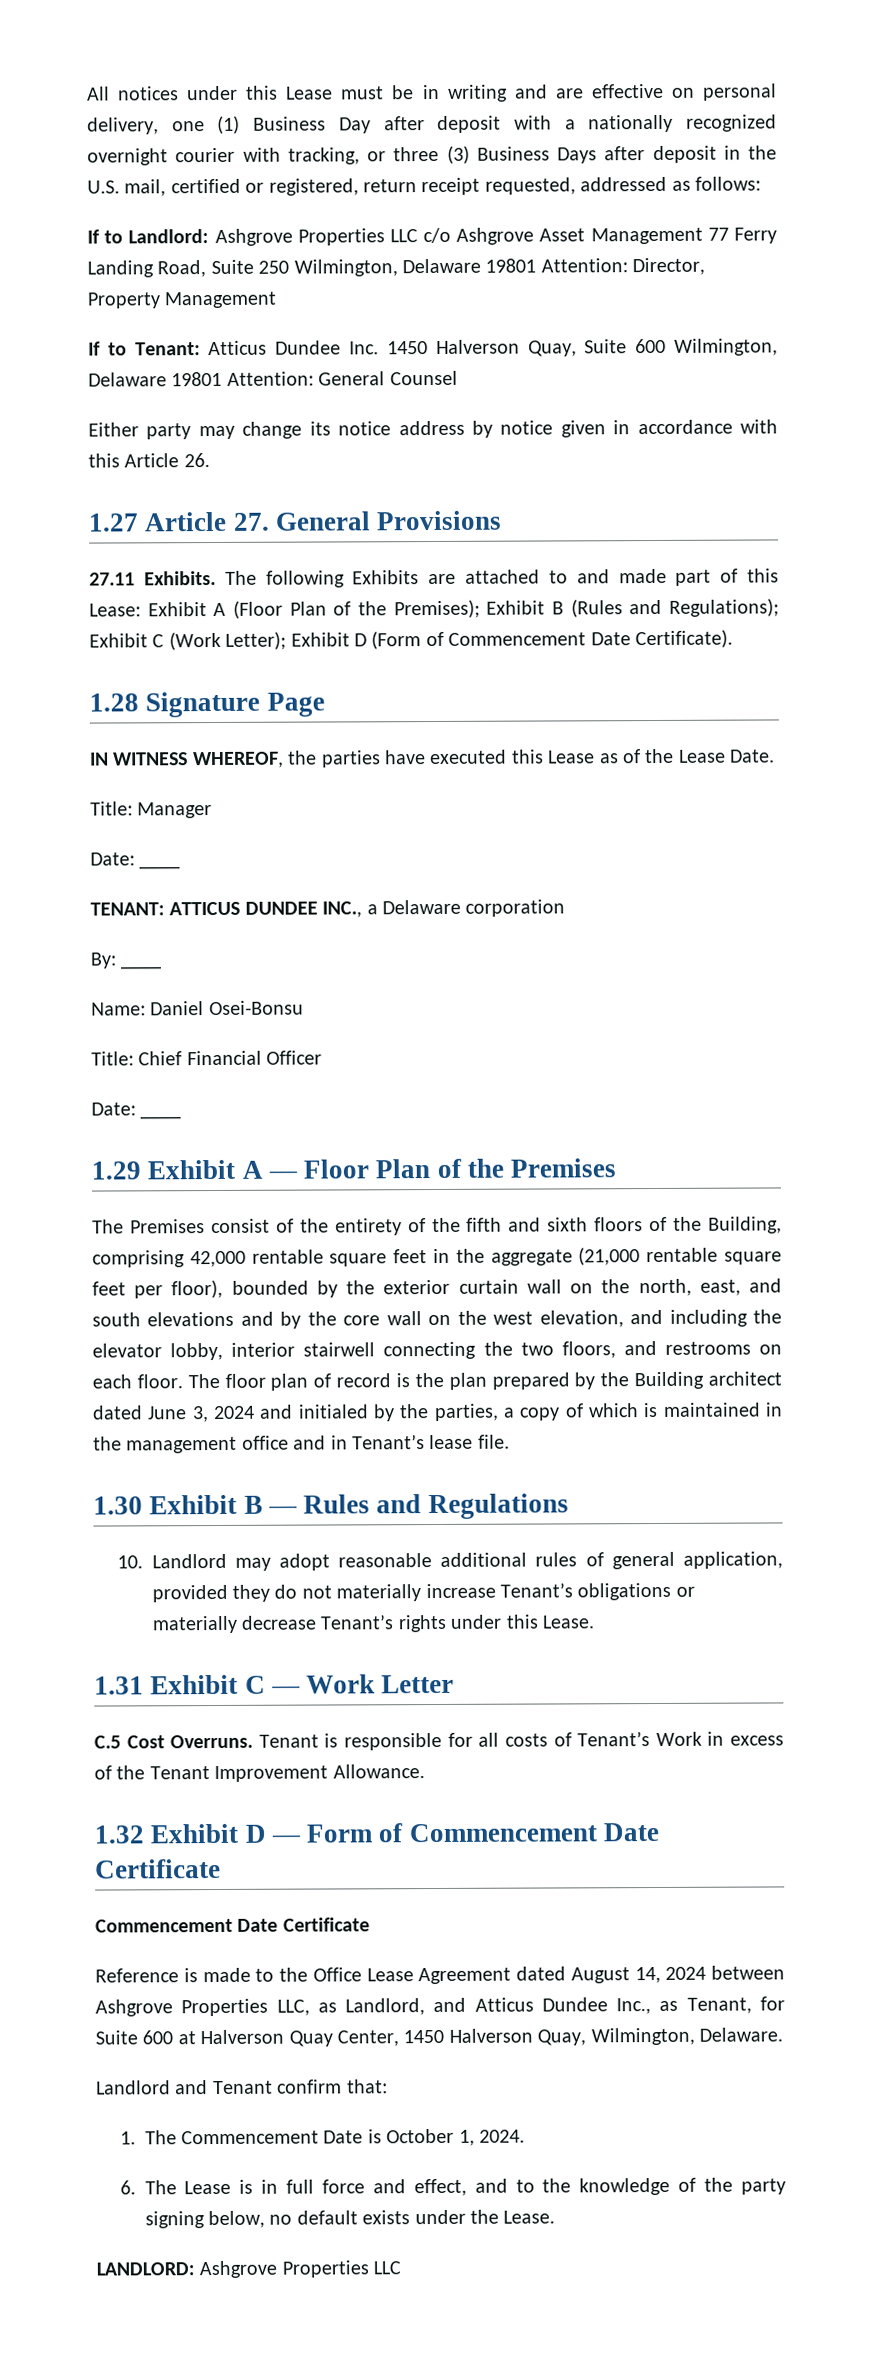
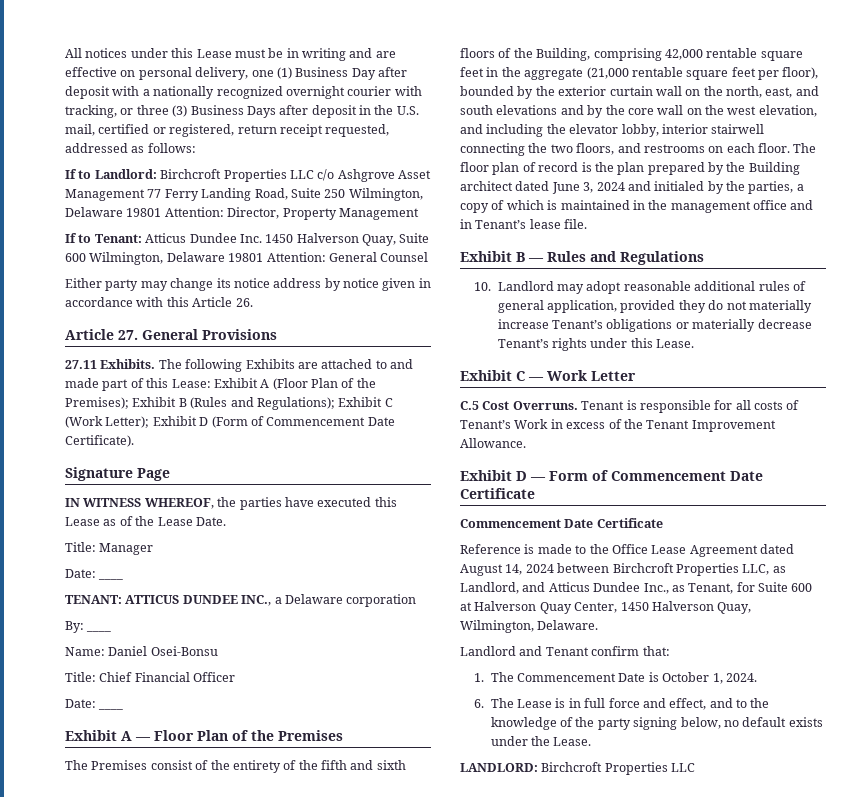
- If to Landlord: Ashgrove Properties LLC c/o Ashgrove Asset Management 77 Ferry Landing Road, Suite 250 Wilmington, Delaware 19801 Attention: Director, Property Management
+ If to Landlord: Birchcroft Properties LLC c/o Ashgrove Asset Management 77 Ferry Landing Road, Suite 250 Wilmington, Delaware 19801 Attention: Director, Property Management
- 1.27 Article 27. General Provisions
+ Article 27. General Provisions
- 1.28 Signature Page
+ Signature Page
- 1.29 Exhibit A — Floor Plan of the Premises
+ Exhibit A — Floor Plan of the Premises
- 1.30 Exhibit B — Rules and Regulations
+ Exhibit B — Rules and Regulations
- 1.31 Exhibit C — Work Letter
+ Exhibit C — Work Letter
- 1.32 Exhibit D — Form of Commencement Date Certificate
+ Exhibit D — Form of Commencement Date Certificate
- Reference is made to the Office Lease Agreement dated August 14, 2024 between Ashgrove Properties LLC, as Landlord, and Atticus Dundee Inc., as Tenant, for Suite 600 at Halverson Quay Center, 1450 Halverson Quay, Wilmington, Delaware.
+ Reference is made to the Office Lease Agreement dated August 14, 2024 between Birchcroft Properties LLC, as Landlord, and Atticus Dundee Inc., as Tenant, for Suite 600 at Halverson Quay Center, 1450 Halverson Quay, Wilmington, Delaware.
- LANDLORD: Ashgrove Properties LLC
+ LANDLORD: Birchcroft Properties LLC

